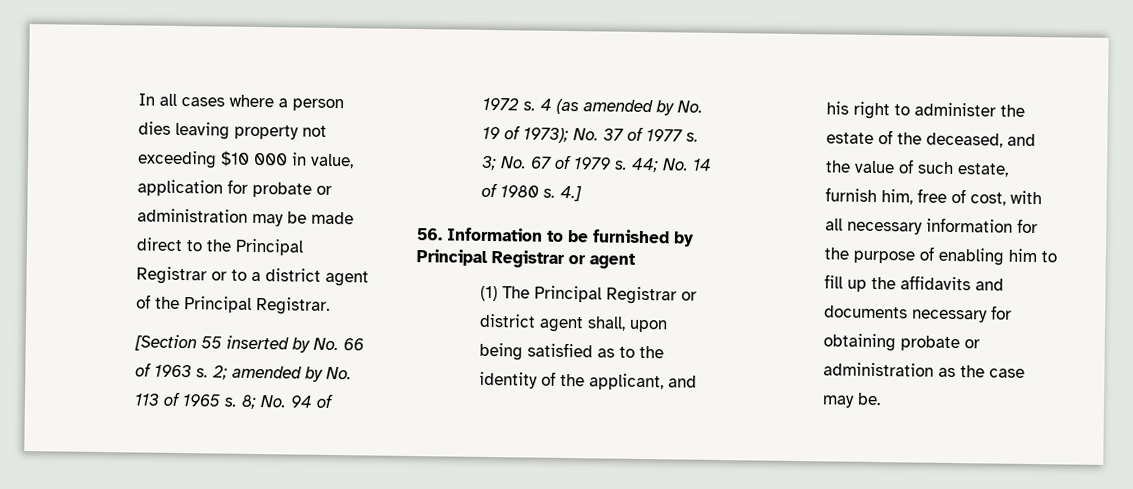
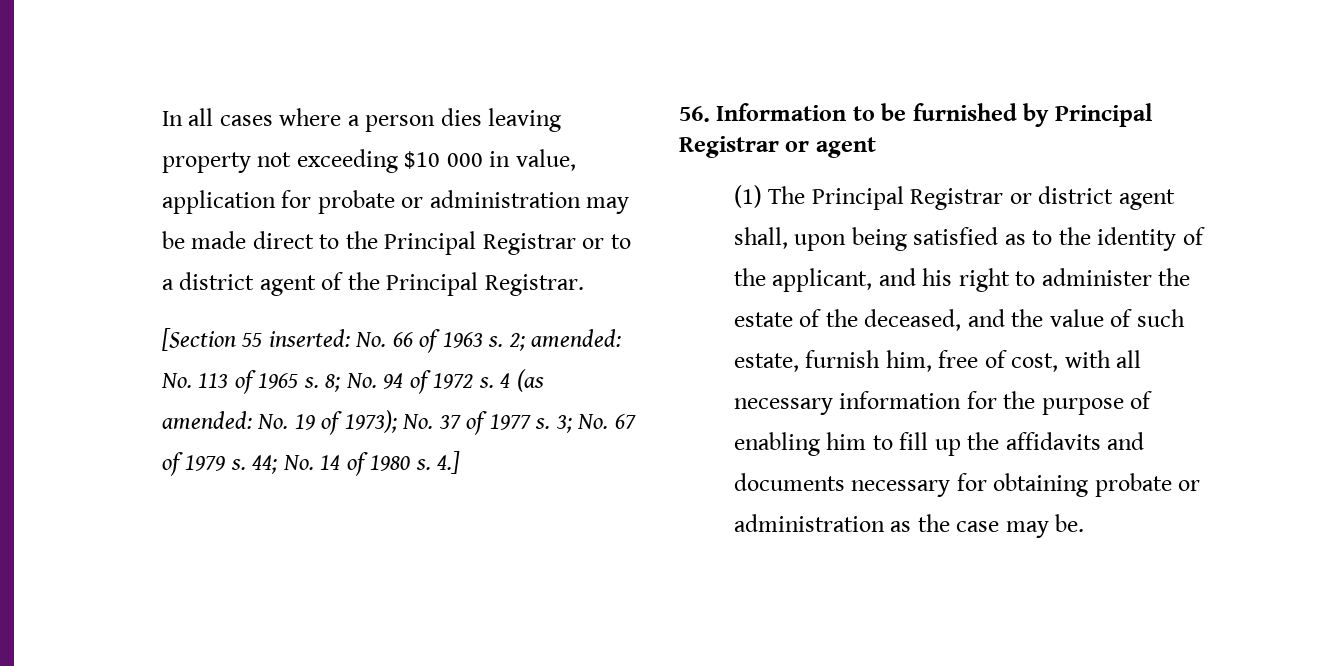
- [Section 55 inserted by No. 66 of 1963 s.
+ [Section 55 inserted: No. 66 of 1963 s.
- 2; amended by No. 113 of 1965 s.
+ 2; amended: No. 113 of 1965 s.
- 4 (as amended by No. 19 of 1973); No. 37 of 1977 s.
+ 4 (as amended: No. 19 of 1973); No. 37 of 1977 s.

